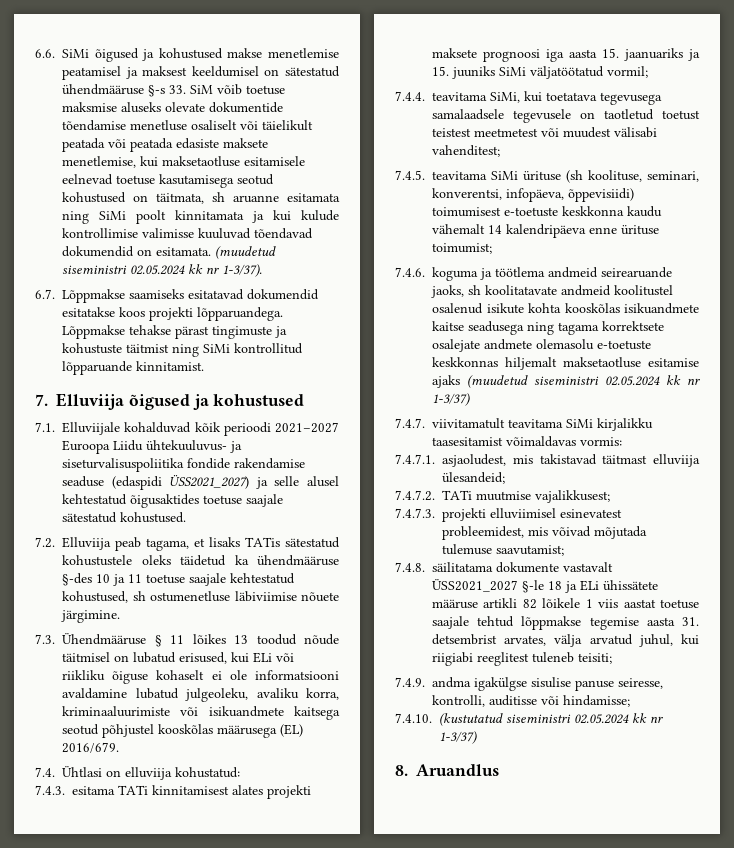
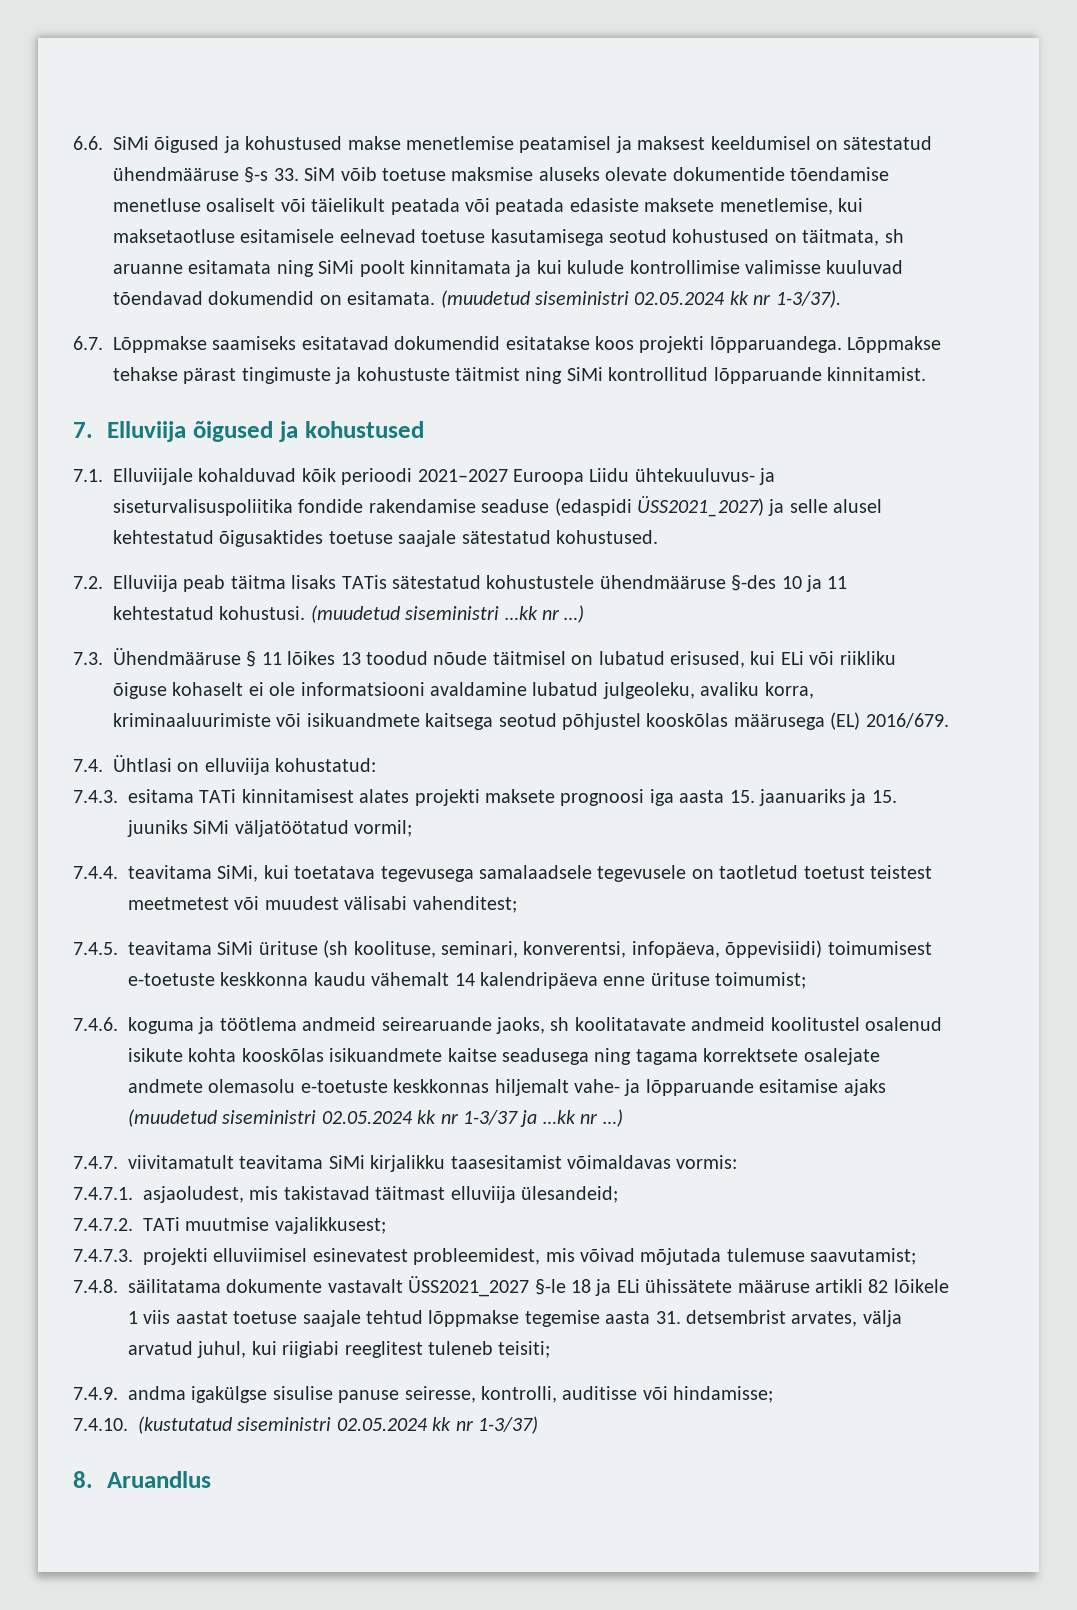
- 7.2. Elluviija peab tagama, et lisaks TATis sätestatud kohustustele oleks täidetud ka ühendmääruse §-des 10 ja 11 toetuse saajale kehtestatud kohustused, sh ostumenetluse läbiviimise nõuete järgimine.
+ 7.2. Elluviija peab täitma lisaks TATis sätestatud kohustustele ühendmääruse §-des 10 ja 11 kehtestatud kohustusi. (muudetud siseministri …kk nr …)
- 7.4.6. koguma ja töötlema andmeid seirearuande jaoks, sh koolitatavate andmeid koolitustel osalenud isikute kohta kooskõlas isikuandmete kaitse seadusega ning tagama korrektsete osalejate andmete olemasolu e-toetuste keskkonnas hiljemalt maksetaotluse esitamise ajaks (muudetud siseministri 02.05.2024 kk nr 1-3/37)
+ 7.4.6. koguma ja töötlema andmeid seirearuande jaoks, sh koolitatavate andmeid koolitustel osalenud isikute kohta kooskõlas isikuandmete kaitse seadusega ning tagama korrektsete osalejate andmete olemasolu e-toetuste keskkonnas hiljemalt vahe- ja lõpparuande esitamise ajaks (muudetud siseministri 02.05.2024 kk nr 1-3/37 ja …kk nr …)

